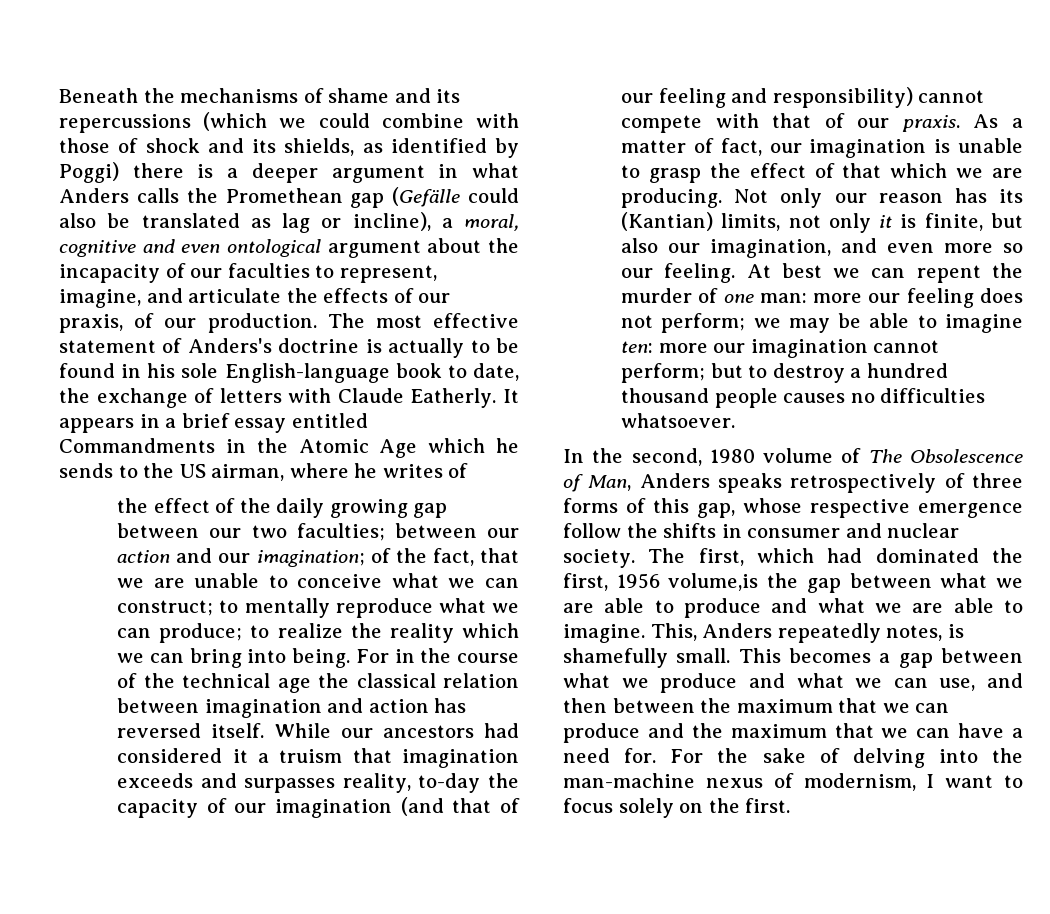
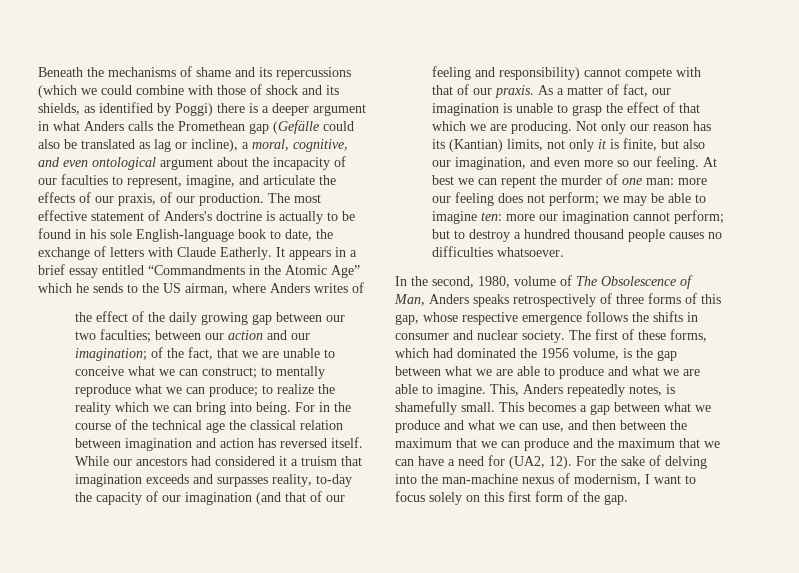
- Beneath the mechanisms of shame and its repercussions (which we could combine with those of shock and its shields, as identified by Poggi) there is a deeper argument in what Anders calls the Promethean gap (Gefälle could also be translated as lag or incline), a moral, cognitive and even ontological argument about the incapacity of our faculties to represent, imagine, and articulate the effects of our praxis, of our production.
+ Beneath the mechanisms of shame and its repercussions (which we could combine with those of shock and its shields, as identified by Poggi) there is a deeper argument in what Anders calls the Promethean gap (Gefälle could also be translated as lag or incline), a moral, cognitive, and even ontological argument about the incapacity of our faculties to represent, imagine, and articulate the effects of our praxis, of our production.
- It appears in a brief essay entitled Commandments in the Atomic Age which he sends to the US airman, where he writes of
+ It appears in a brief essay entitled “Commandments in the Atomic Age” which he sends to the US airman, where Anders writes of
- In the second, 1980 volume of The Obsolescence of Man, Anders speaks retrospectively of three forms of this gap, whose respective emergence follow the shifts in consumer and nuclear society.
+ In the second, 1980, volume of The Obsolescence of Man, Anders speaks retrospectively of three forms of this gap, whose respective emergence follows the shifts in consumer and nuclear society.
- The first, which had dominated the first, 1956 volume,is the gap between what we are able to produce and what we are able to imagine.
+ The first of these forms, which had dominated the 1956 volume, is the gap between what we are able to produce and what we are able to imagine.
- This becomes a gap between what we produce and what we can use, and then between the maximum that we can produce and the maximum that we can have a need for.
+ This becomes a gap between what we produce and what we can use, and then between the maximum that we can produce and the maximum that we can have a need for (UA2, 12).
- For the sake of delving into the man-machine nexus of modernism, I want to focus solely on the first.
+ For the sake of delving into the man-machine nexus of modernism, I want to focus solely on this first form of the gap.

